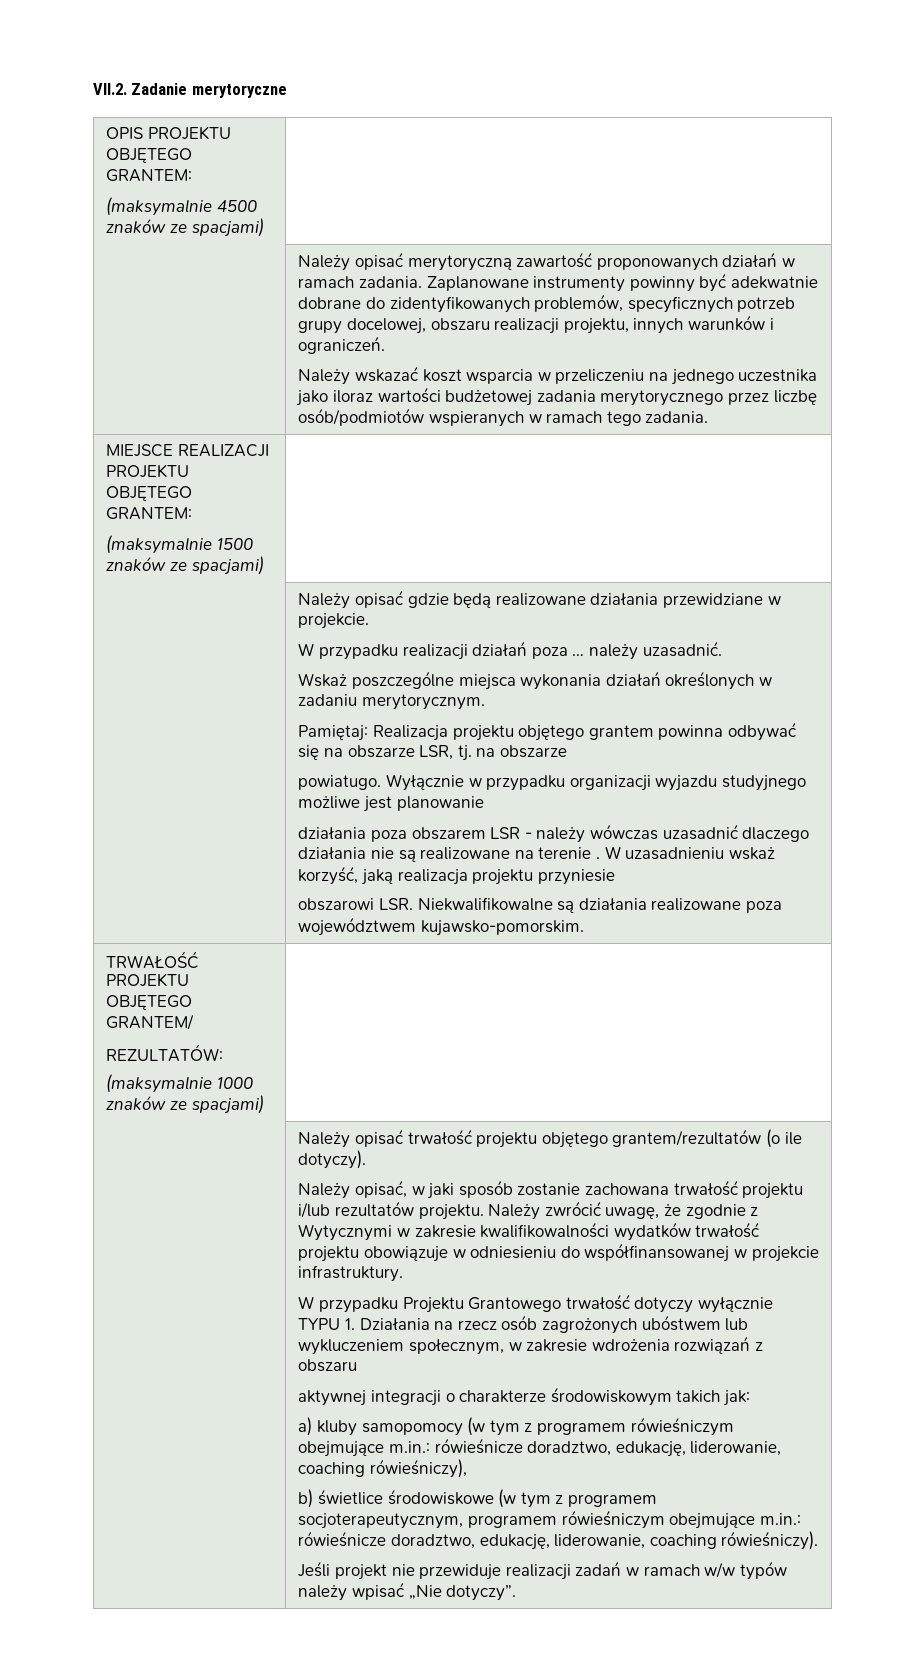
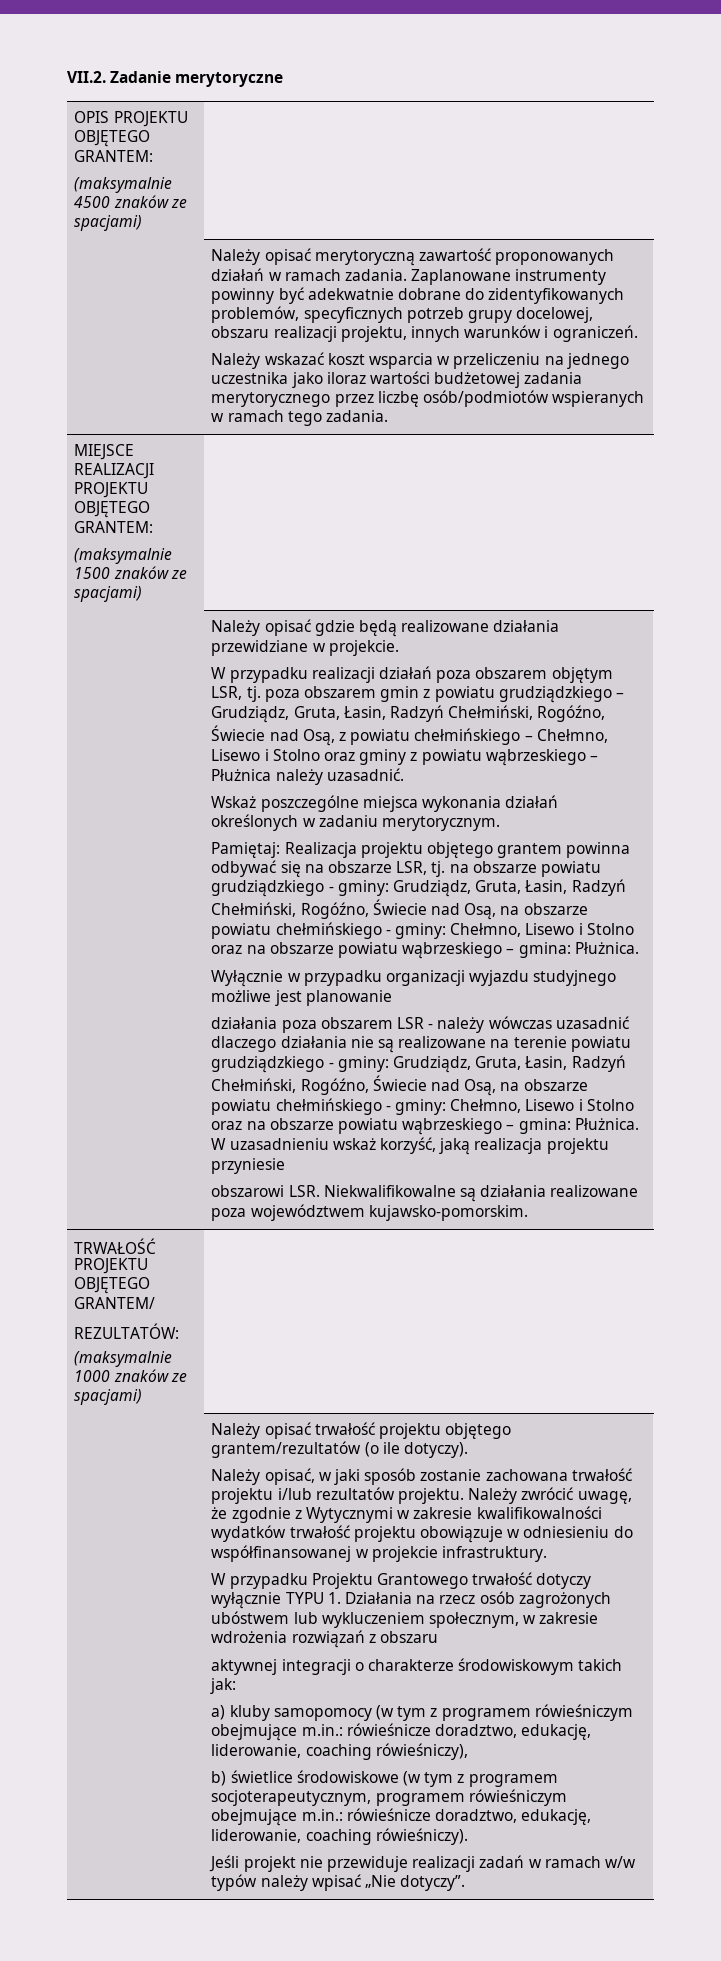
- W przypadku realizacji działań poza … należy uzasadnić.
+ W przypadku realizacji działań poza obszarem objętym LSR, tj. poza obszarem gmin z powiatu grudziądzkiego – Grudziądz, Gruta, Łasin, Radzyń Chełmiński, Rogóźno, Świecie nad Osą, z powiatu chełmińskiego – Chełmno, Lisewo i Stolno oraz gminy z powiatu wąbrzeskiego – Płużnica należy uzasadnić.
- Pamiętaj: Realizacja projektu objętego grantem powinna odbywać się na obszarze LSR, tj. na obszarze
- powiatugo. Wyłącznie w przypadku organizacji wyjazdu studyjnego możliwe jest planowanie
+ Pamiętaj: Realizacja projektu objętego grantem powinna odbywać się na obszarze LSR, tj. na obszarze powiatu grudziądzkiego - gminy: Grudziądz, Gruta, Łasin, Radzyń Chełmiński, Rogóźno, Świecie nad Osą, na obszarze powiatu chełmińskiego - gminy: Chełmno, Lisewo i Stolno oraz na obszarze powiatu wąbrzeskiego – gmina: Płużnica.
+ Wyłącznie w przypadku organizacji wyjazdu studyjnego możliwe jest planowanie
- działania poza obszarem LSR - należy wówczas uzasadnić dlaczego działania nie są realizowane na terenie .
+ działania poza obszarem LSR - należy wówczas uzasadnić dlaczego działania nie są realizowane na terenie powiatu grudziądzkiego - gminy: Grudziądz, Gruta, Łasin, Radzyń Chełmiński, Rogóźno, Świecie nad Osą, na obszarze powiatu chełmińskiego - gminy: Chełmno, Lisewo i Stolno oraz na obszarze powiatu wąbrzeskiego – gmina: Płużnica.

